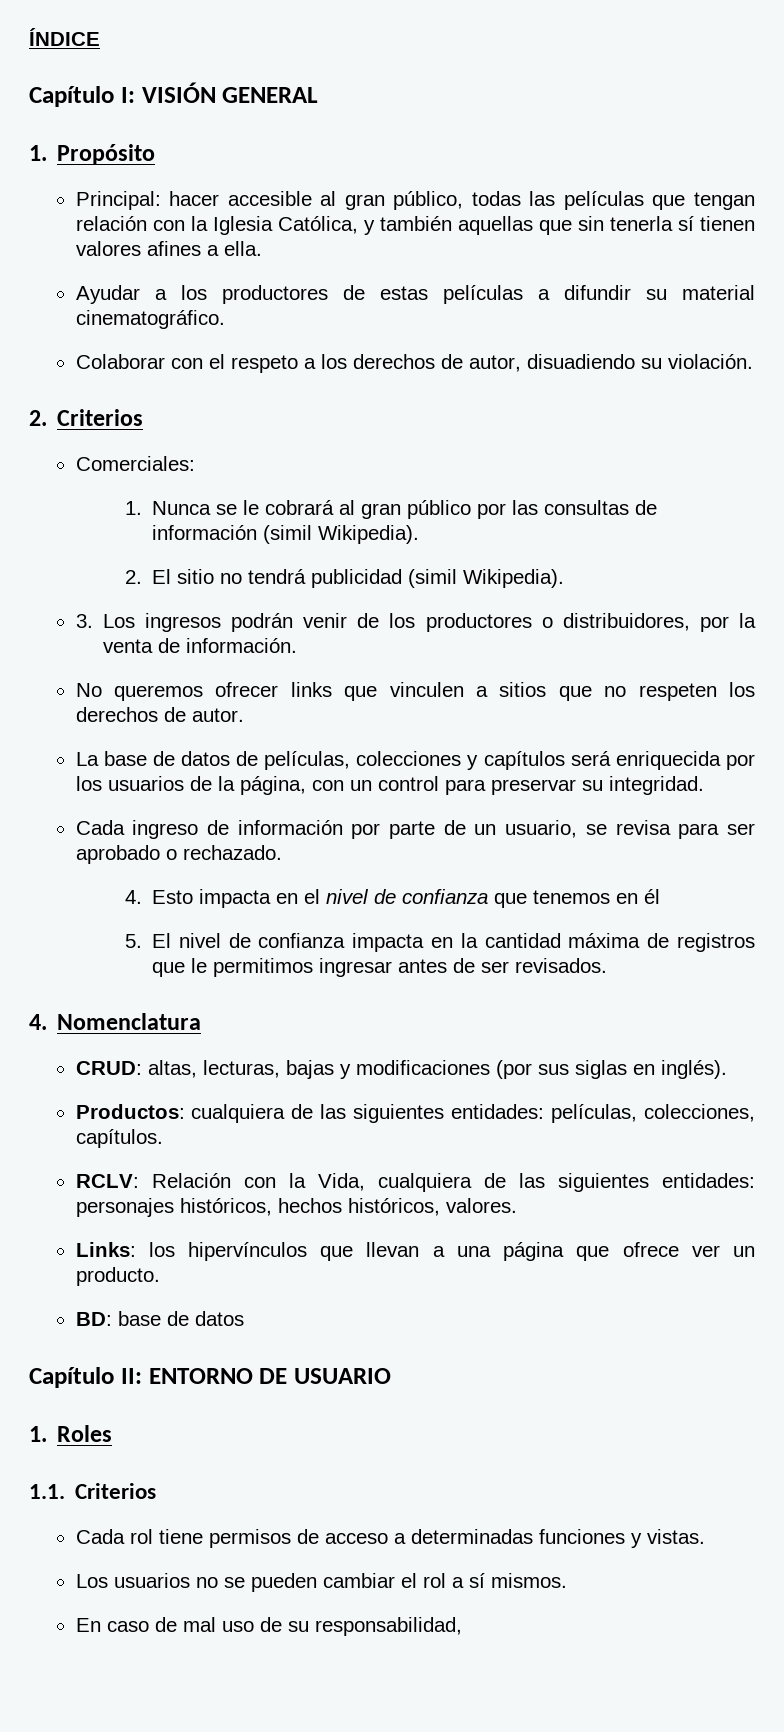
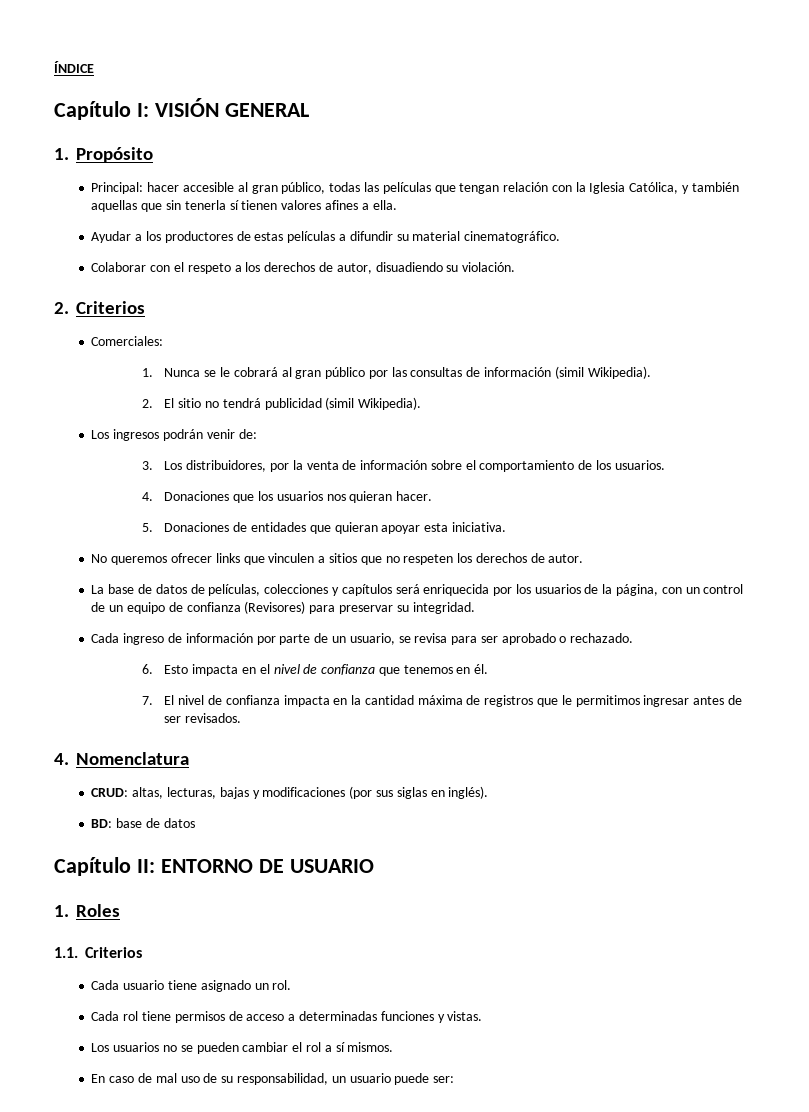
- 3. Los ingresos podrán venir de los productores o distribuidores, por la venta de información.
+ Los ingresos podrán venir de:
+ 3. Los distribuidores, por la venta de información sobre el comportamiento de los usuarios.
+ 4. Donaciones que los usuarios nos quieran hacer.
+ 5. Donaciones de entidades que quieran apoyar esta iniciativa.
- La base de datos de películas, colecciones y capítulos será enriquecida por los usuarios de la página, con un control para preservar su integridad.
+ La base de datos de películas, colecciones y capítulos será enriquecida por los usuarios de la página, con un control de un equipo de confianza (Revisores) para preservar su integridad.
- 4. Esto impacta en el nivel de confianza que tenemos en él
- 5. El nivel de confianza impacta en la cantidad máxima de registros que le permitimos ingresar antes de ser revisados.
+ 6. Esto impacta en el nivel de confianza que tenemos en él.
+ 7. El nivel de confianza impacta en la cantidad máxima de registros que le permitimos ingresar antes de ser revisados.
- Productos: cualquiera de las siguientes entidades: películas, colecciones, capítulos.
- RCLV: Relación con la Vida, cualquiera de las siguientes entidades: personajes históricos, hechos históricos, valores.
- Links: los hipervínculos que llevan a una página que ofrece ver un producto.
+ Cada usuario tiene asignado un rol.
- En caso de mal uso de su responsabilidad,
+ En caso de mal uso de su responsabilidad, un usuario puede ser:

